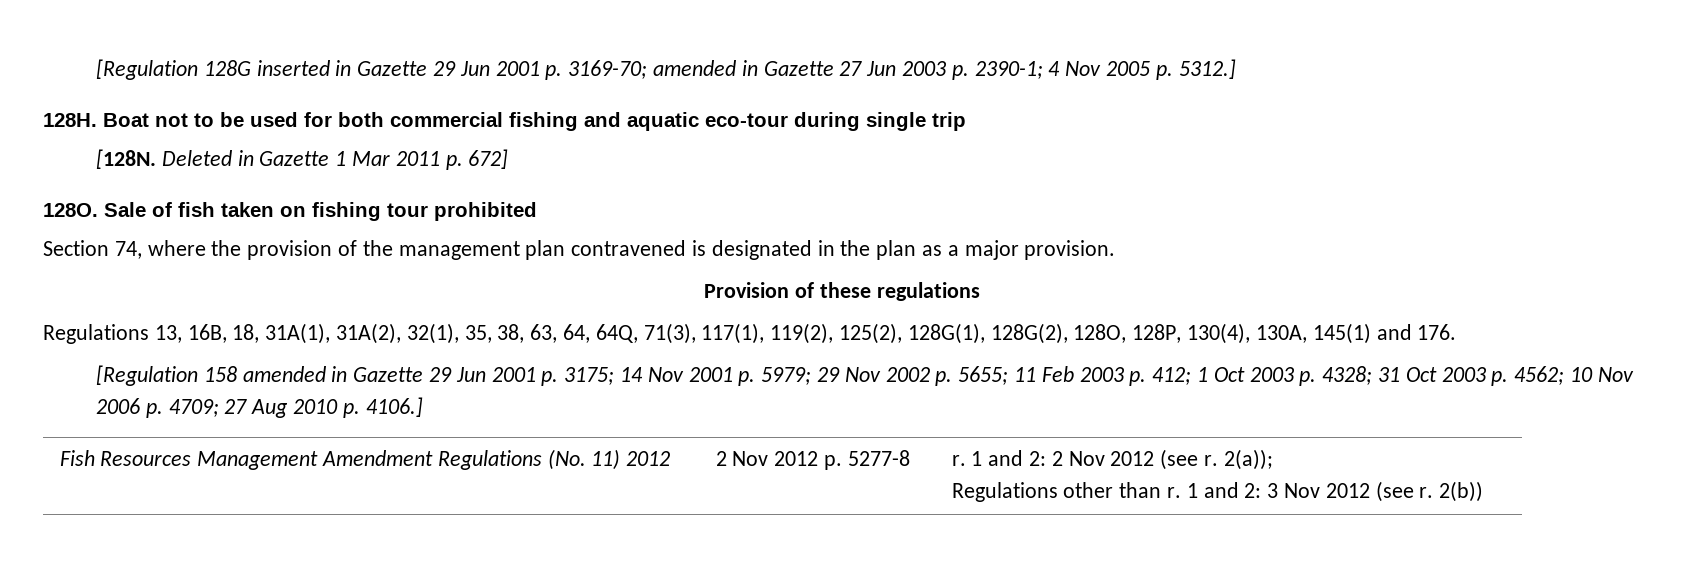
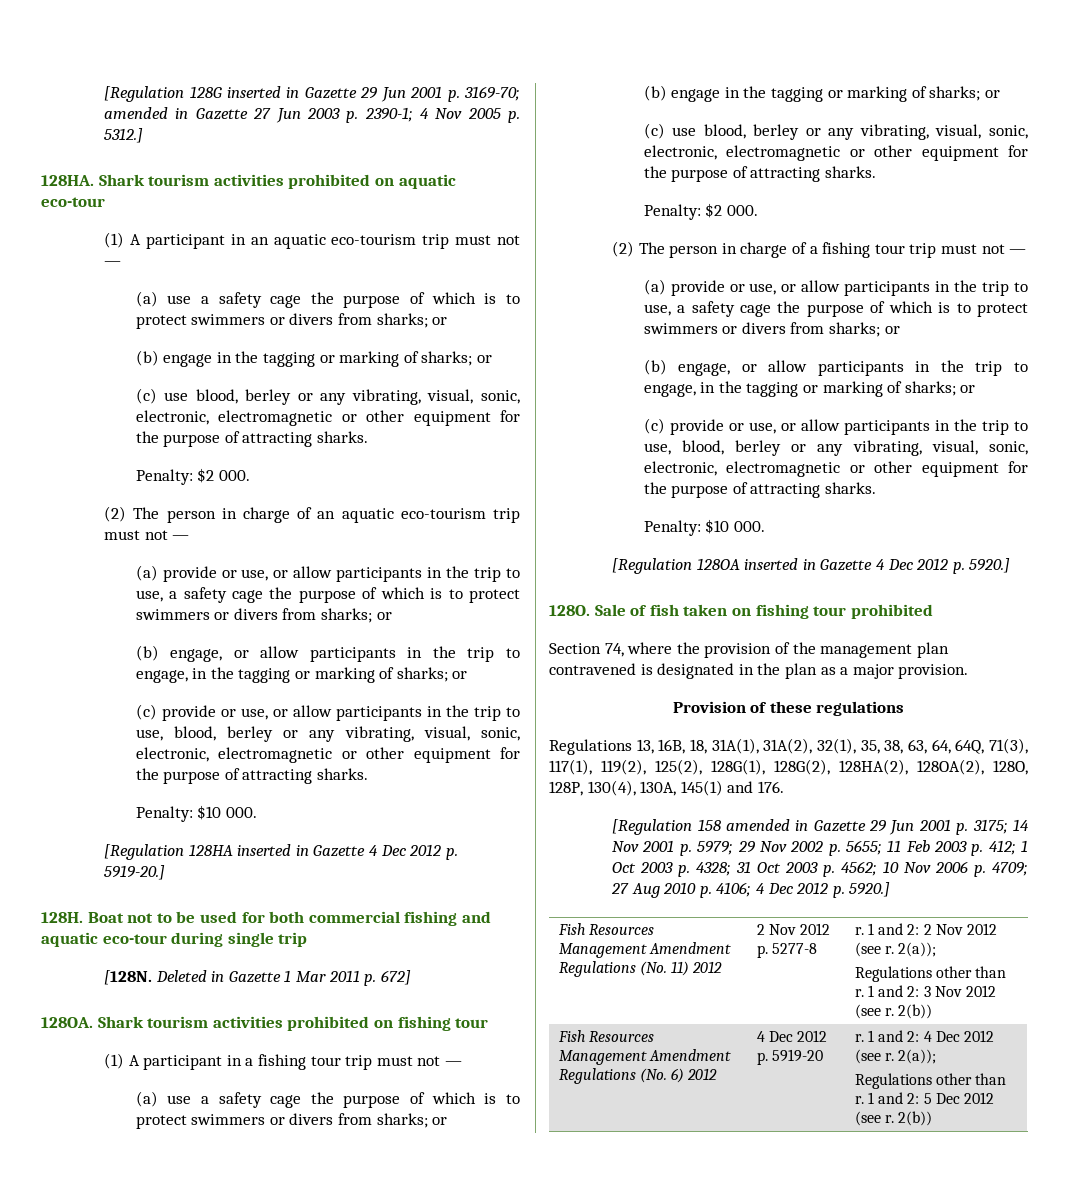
+ 128HA. Shark tourism activities prohibited on aquatic eco-tour
+ (1) A participant in an aquatic eco-tourism trip must not —
+ (a) use a safety cage the purpose of which is to protect swimmers or divers from sharks; or
+ (b) engage in the tagging or marking of sharks; or
+ (c) use blood, berley or any vibrating, visual, sonic, electronic, electromagnetic or other equipment for the purpose of attracting sharks.
+ Penalty: $2 000.
+ (2) The person in charge of an aquatic eco-tourism trip must not —
+ (a) provide or use, or allow participants in the trip to use, a safety cage the purpose of which is to protect swimmers or divers from sharks; or
+ (b) engage, or allow participants in the trip to engage, in the tagging or marking of sharks; or
+ (c) provide or use, or allow participants in the trip to use, blood, berley or any vibrating, visual, sonic, electronic, electromagnetic or other equipment for the purpose of attracting sharks.
+ Penalty: $10 000.
+ [Regulation 128HA inserted in Gazette 4 Dec 2012 p. 5919-20.]
+ 128OA. Shark tourism activities prohibited on fishing tour
+ (1) A participant in a fishing tour trip must not —
+ (a) use a safety cage the purpose of which is to protect swimmers or divers from sharks; or
+ (b) engage in the tagging or marking of sharks; or
+ (c) use blood, berley or any vibrating, visual, sonic, electronic, electromagnetic or other equipment for the purpose of attracting sharks.
+ Penalty: $2 000.
+ (2) The person in charge of a fishing tour trip must not —
+ (a) provide or use, or allow participants in the trip to use, a safety cage the purpose of which is to protect swimmers or divers from sharks; or
+ (b) engage, or allow participants in the trip to engage, in the tagging or marking of sharks; or
+ (c) provide or use, or allow participants in the trip to use, blood, berley or any vibrating, visual, sonic, electronic, electromagnetic or other equipment for the purpose of attracting sharks.
+ Penalty: $10 000.
+ [Regulation 128OA inserted in Gazette 4 Dec 2012 p. 5920.]
- Regulations 13, 16B, 18, 31A(1), 31A(2), 32(1), 35, 38, 63, 64, 64Q, 71(3), 117(1), 119(2), 125(2), 128G(1), 128G(2), 128O, 128P, 130(4), 130A, 145(1) and 176.
+ Regulations 13, 16B, 18, 31A(1), 31A(2), 32(1), 35, 38, 63, 64, 64Q, 71(3), 117(1), 119(2), 125(2), 128G(1), 128G(2), 128HA(2), 128OA(2), 128O, 128P, 130(4), 130A, 145(1) and 176.
- [Regulation 158 amended in Gazette 29 Jun 2001 p. 3175; 14 Nov 2001 p. 5979; 29 Nov 2002 p. 5655; 11 Feb 2003 p. 412; 1 Oct 2003 p. 4328; 31 Oct 2003 p. 4562; 10 Nov 2006 p. 4709; 27 Aug 2010 p. 4106.]
+ [Regulation 158 amended in Gazette 29 Jun 2001 p. 3175; 14 Nov 2001 p. 5979; 29 Nov 2002 p. 5655; 11 Feb 2003 p. 412; 1 Oct 2003 p. 4328; 31 Oct 2003 p. 4562; 10 Nov 2006 p. 4709; 27 Aug 2010 p. 4106; 4 Dec 2012 p. 5920.]
+ Fish Resources Management Amendment Regulations (No. 6) 2012 | 4 Dec 2012 p. 5919-20 | r. 1 and 2: 4 Dec 2012 (see r. 2(a));
+ Regulations other than r. 1 and 2: 5 Dec 2012 (see r. 2(b))

